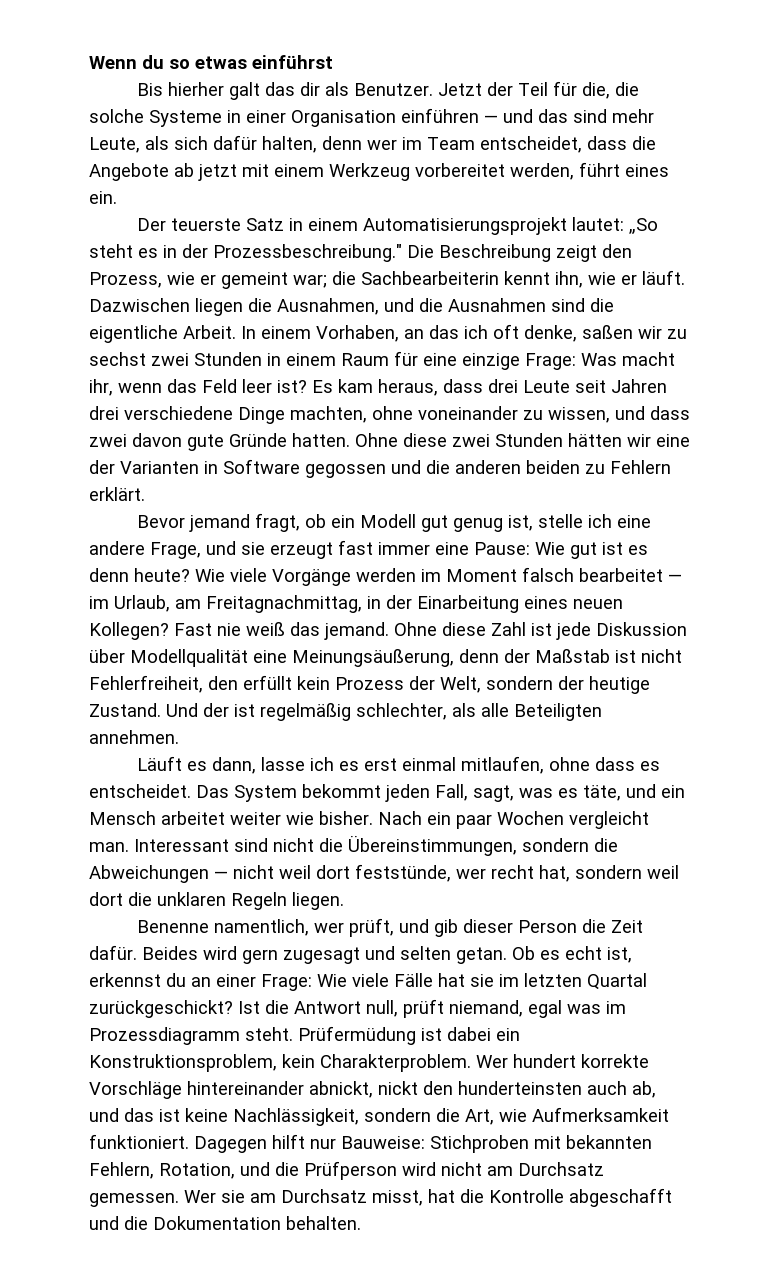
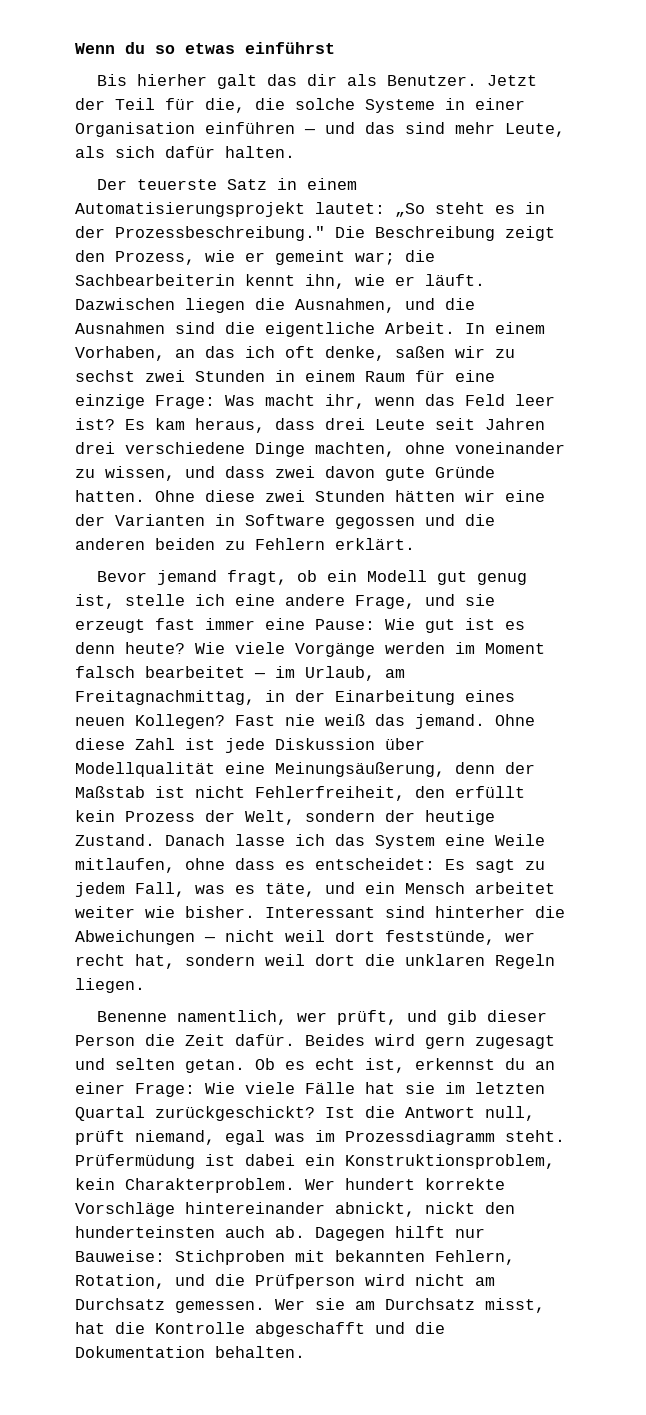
- Jetzt der Teil für die, die solche Systeme in einer Organisation einführen — und das sind mehr Leute, als sich dafür halten, denn wer im Team entscheidet, dass die Angebote ab jetzt mit einem Werkzeug vorbereitet werden, führt eines ein.
+ Jetzt der Teil für die, die solche Systeme in einer Organisation einführen — und das sind mehr Leute, als sich dafür halten.
- Und der ist regelmäßig schlechter, als alle Beteiligten annehmen.
- Läuft es dann, lasse ich es erst einmal mitlaufen, ohne dass es entscheidet. Das System bekommt jeden Fall, sagt, was es täte, und ein Mensch arbeitet weiter wie bisher.
+ Danach lasse ich das System eine Weile mitlaufen, ohne dass es entscheidet: Es sagt zu jedem Fall, was es täte, und ein Mensch arbeitet weiter wie bisher.
- Nach ein paar Wochen vergleicht man. Interessant sind nicht die Übereinstimmungen, sondern die Abweichungen — nicht weil dort feststünde, wer recht hat, sondern weil dort die unklaren Regeln liegen.
+ Interessant sind hinterher die Abweichungen — nicht weil dort feststünde, wer recht hat, sondern weil dort die unklaren Regeln liegen.
- Wer hundert korrekte Vorschläge hintereinander abnickt, nickt den hunderteinsten auch ab, und das ist keine Nachlässigkeit, sondern die Art, wie Aufmerksamkeit funktioniert.
+ Wer hundert korrekte Vorschläge hintereinander abnickt, nickt den hunderteinsten auch ab.

